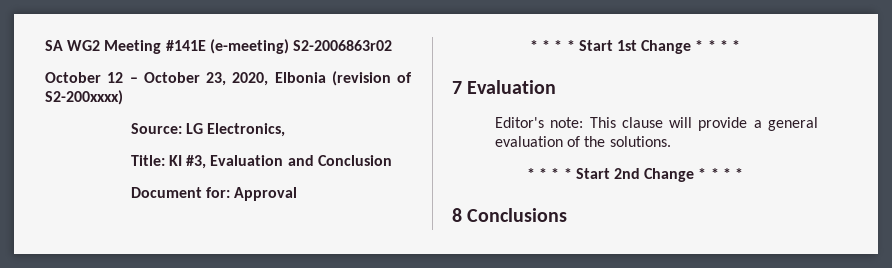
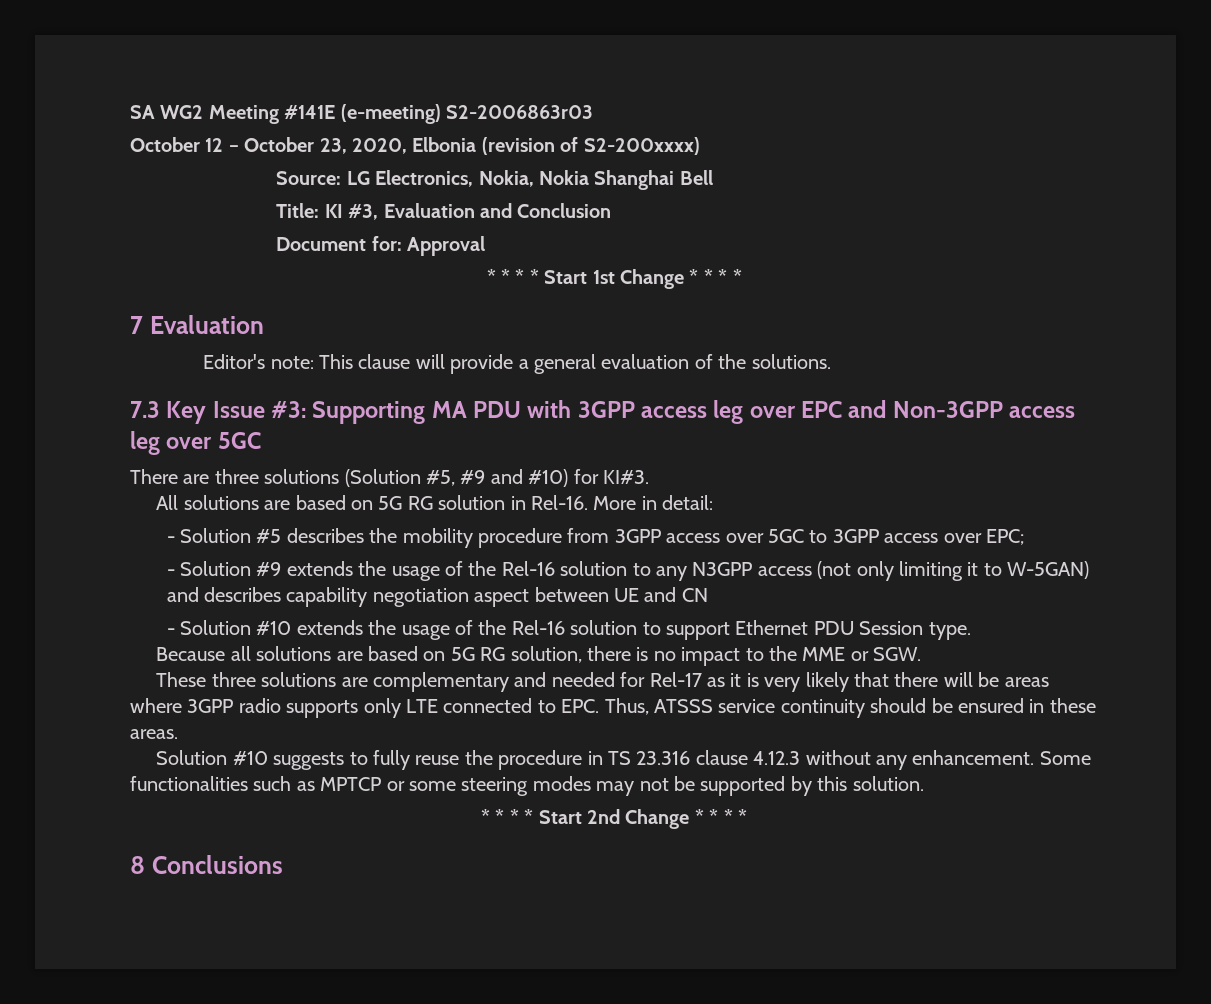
- SA WG2 Meeting #141E (e-meeting) S2-2006863r02
+ SA WG2 Meeting #141E (e-meeting) S2-2006863r03
- Source: LG Electronics,
+ Source: LG Electronics, Nokia, Nokia Shanghai Bell
+ 7.3 Key Issue #3: Supporting MA PDU with 3GPP access leg over EPC and Non-3GPP access leg over 5GC
+ There are three solutions (Solution #5, #9 and #10) for KI#3.
+ All solutions are based on 5G RG solution in Rel-16. More in detail:
+ - Solution #5 describes the mobility procedure from 3GPP access over 5GC to 3GPP access over EPC;
+ - Solution #9 extends the usage of the Rel-16 solution to any N3GPP access (not only limiting it to W-5GAN) and describes capability negotiation aspect between UE and CN
+ - Solution #10 extends the usage of the Rel-16 solution to support Ethernet PDU Session type.
+ Because all solutions are based on 5G RG solution, there is no impact to the MME or SGW.
+ These three solutions are complementary and needed for Rel-17 as it is very likely that there will be areas where 3GPP radio supports only LTE connected to EPC. Thus, ATSSS service continuity should be ensured in these areas.
+ Solution #10 suggests to fully reuse the procedure in TS 23.316 clause 4.12.3 without any enhancement. Some functionalities such as MPTCP or some steering modes may not be supported by this solution.

